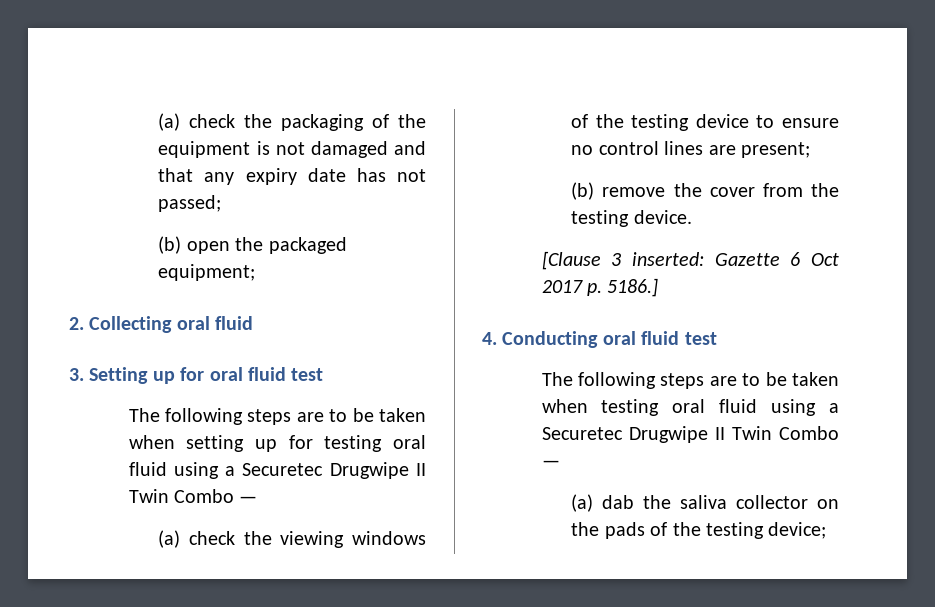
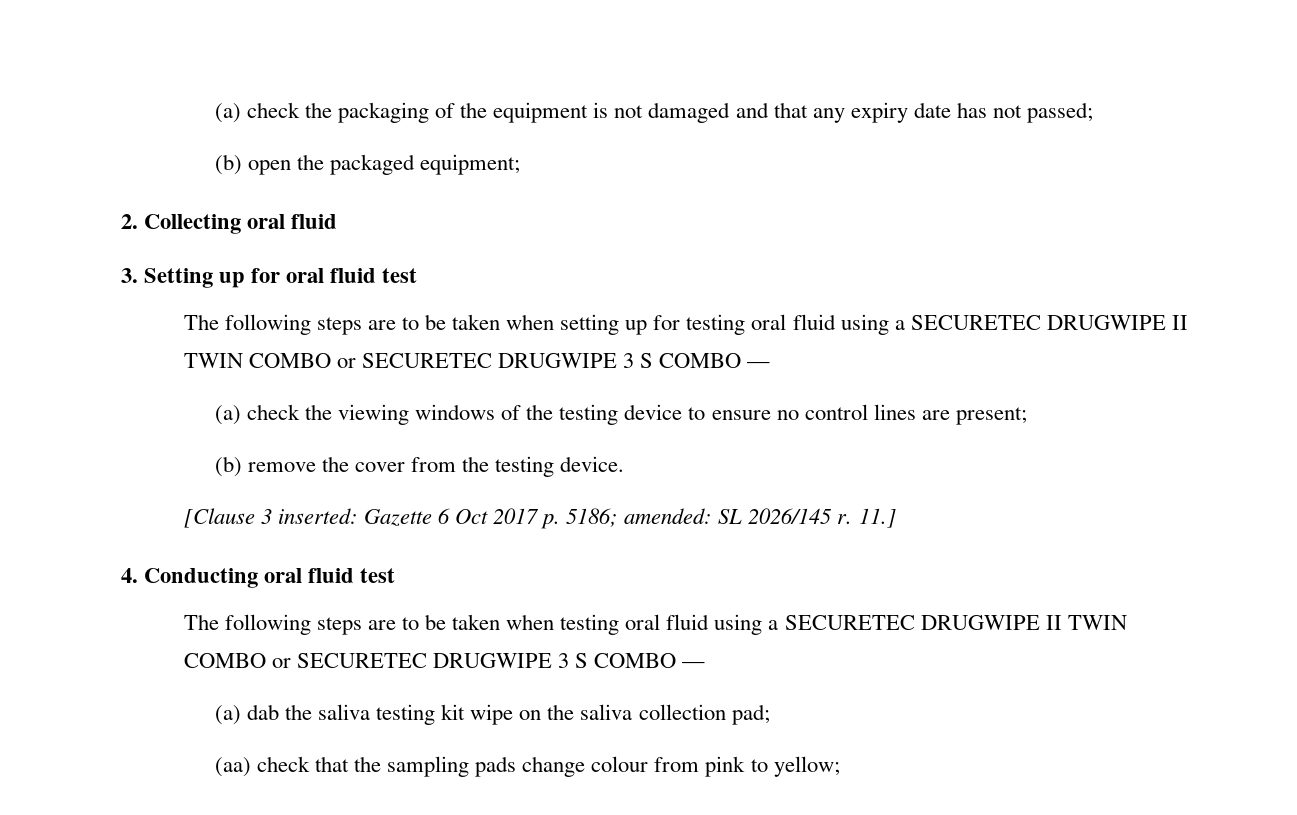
- The following steps are to be taken when setting up for testing oral fluid using a Securetec Drugwipe II Twin Combo —
+ The following steps are to be taken when setting up for testing oral fluid using a SECURETEC DRUGWIPE II TWIN COMBO or SECURETEC DRUGWIPE 3 S COMBO —
- [Clause 3 inserted: Gazette 6 Oct 2017 p. 5186.]
+ [Clause 3 inserted: Gazette 6 Oct 2017 p. 5186; amended: SL 2026/145 r. 11.]
- The following steps are to be taken when testing oral fluid using a Securetec Drugwipe II Twin Combo —
+ The following steps are to be taken when testing oral fluid using a SECURETEC DRUGWIPE II TWIN COMBO or SECURETEC DRUGWIPE 3 S COMBO —
- (a) dab the saliva collector on the pads of the testing device;
+ (a) dab the saliva testing kit wipe on the saliva collection pad;
+ (aa) check that the sampling pads change colour from pink to yellow;

